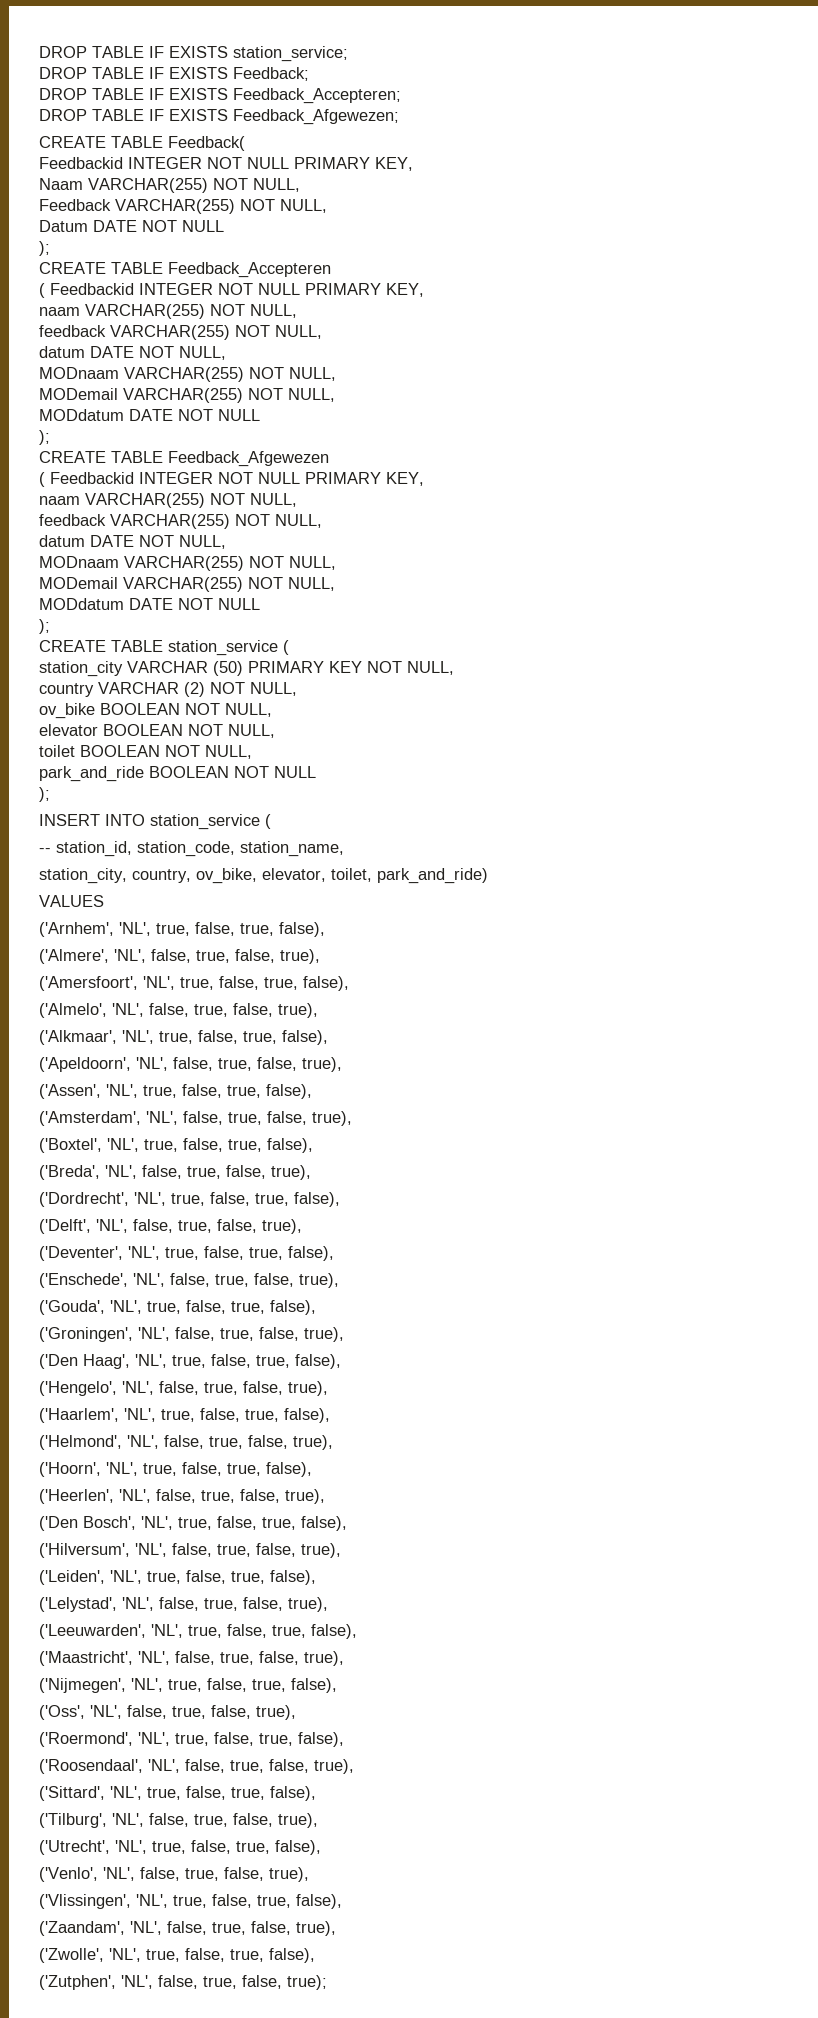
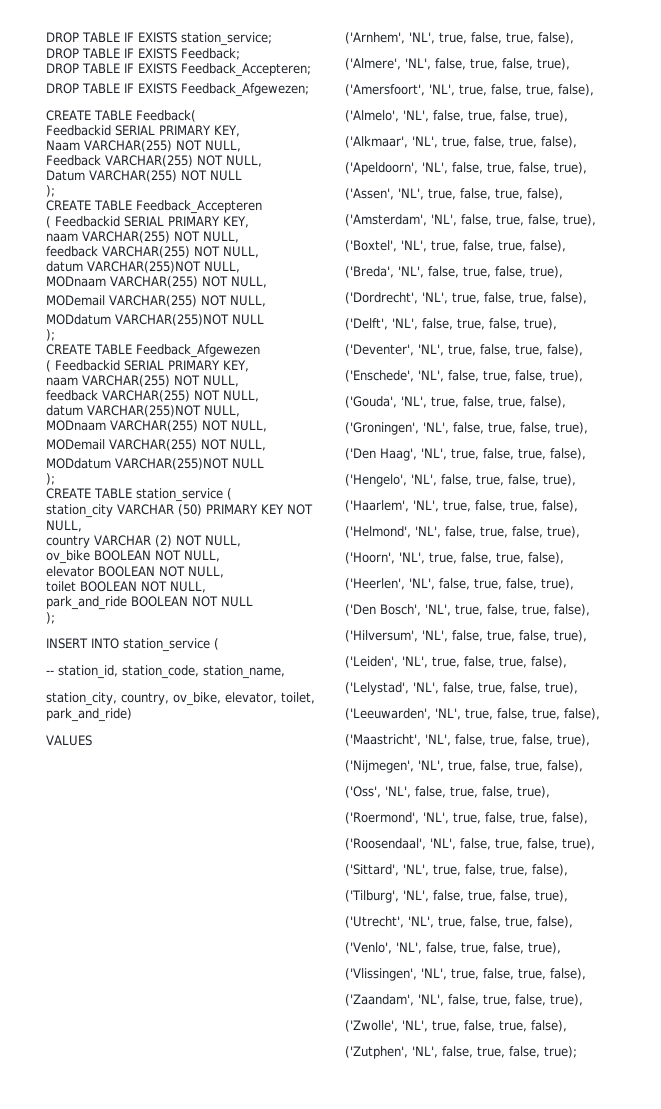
  CREATE TABLE Feedback(
- Feedbackid INTEGER NOT NULL PRIMARY KEY,
+ Feedbackid SERIAL PRIMARY KEY,
- Datum DATE NOT NULL
+ Datum VARCHAR(255) NOT NULL
  CREATE TABLE Feedback_Accepteren
- ( Feedbackid INTEGER NOT NULL PRIMARY KEY,
+ ( Feedbackid SERIAL PRIMARY KEY,
  naam VARCHAR(255) NOT NULL,
  feedback VARCHAR(255) NOT NULL,
- datum DATE NOT NULL,
+ datum VARCHAR(255)NOT NULL,
  MODnaam VARCHAR(255) NOT NULL,
  MODemail VARCHAR(255) NOT NULL,
- MODdatum DATE NOT NULL
+ MODdatum VARCHAR(255)NOT NULL
  CREATE TABLE Feedback_Afgewezen
- ( Feedbackid INTEGER NOT NULL PRIMARY KEY,
+ ( Feedbackid SERIAL PRIMARY KEY,
  naam VARCHAR(255) NOT NULL,
  feedback VARCHAR(255) NOT NULL,
- datum DATE NOT NULL,
+ datum VARCHAR(255)NOT NULL,
  MODnaam VARCHAR(255) NOT NULL,
  MODemail VARCHAR(255) NOT NULL,
- MODdatum DATE NOT NULL
+ MODdatum VARCHAR(255)NOT NULL

